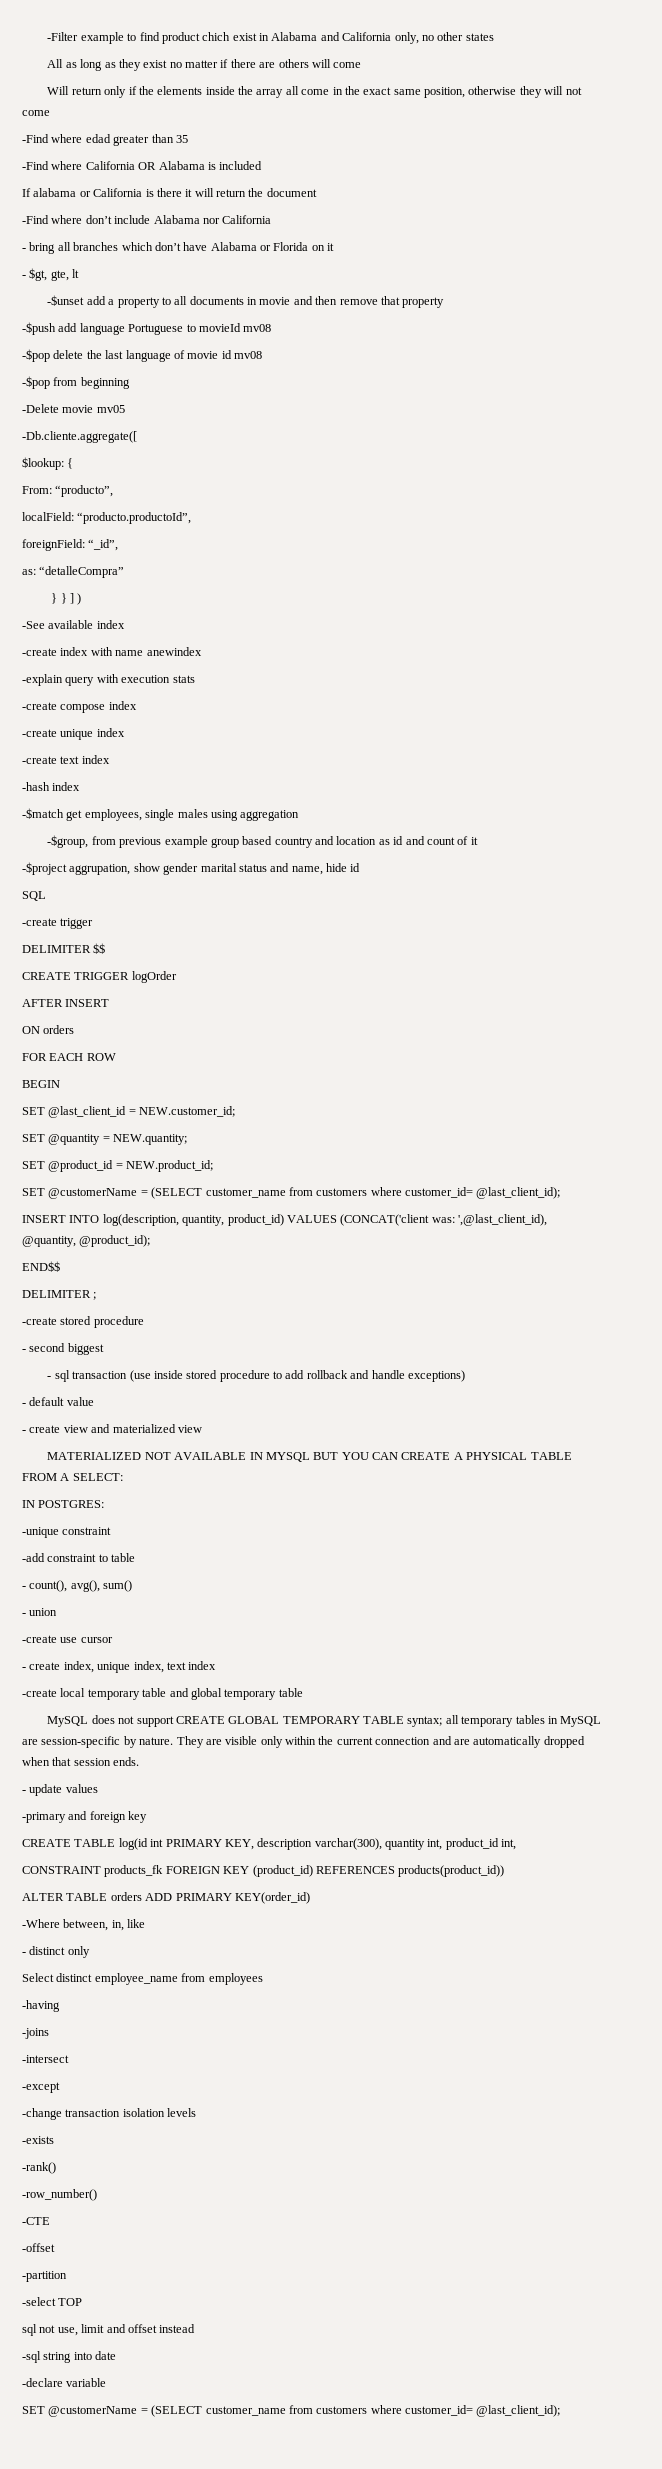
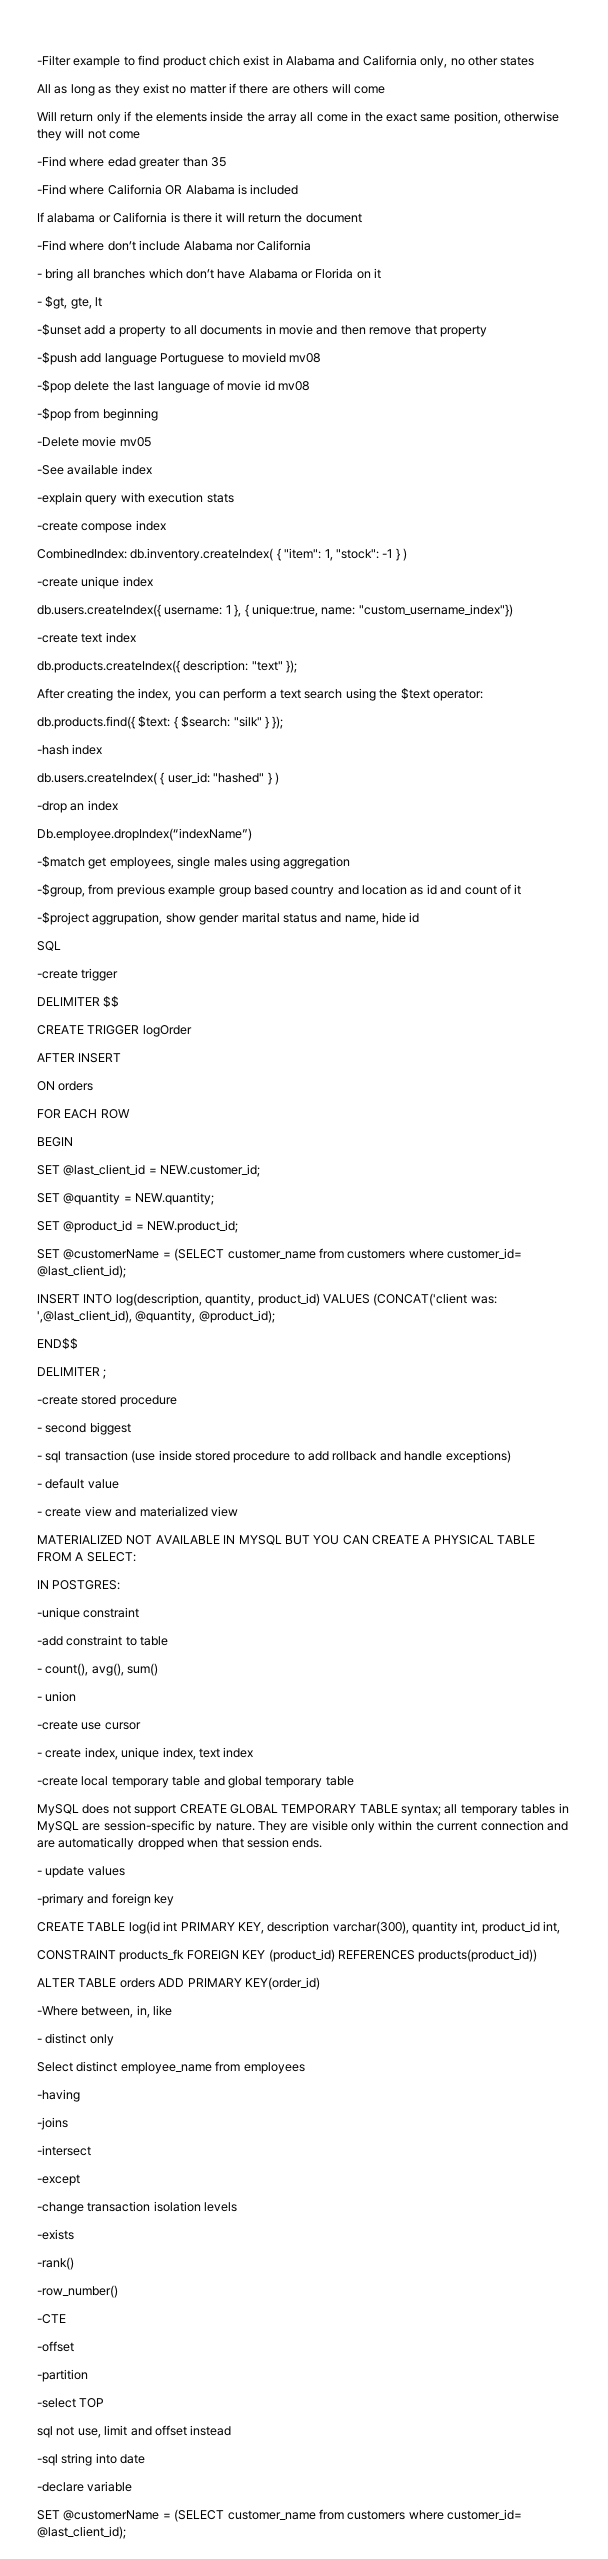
- -Db.cliente.aggregate([
- $lookup: {
- From: “producto”,
- localField: “producto.productoId”,
- foreignField: “_id”,
- as: “detalleCompra”
- } } ] )
  -See available index
- -create index with name anewindex
+ CombinedIndex: db.inventory.createIndex( { "item": 1, "stock": -1 } )
  -create unique index
+ db.users.createIndex({ username: 1 }, { unique:true, name: "custom_username_index"})
  -create text index
+ db.products.createIndex({ description: "text" });
+ After creating the index, you can perform a text search using the $text operator:
+ db.products.find({ $text: { $search: "silk" } });
  -hash index
+ db.users.createIndex( { user_id: "hashed" } )
+ -drop an index
+ Db.employee.dropIndex(“indexName”)

